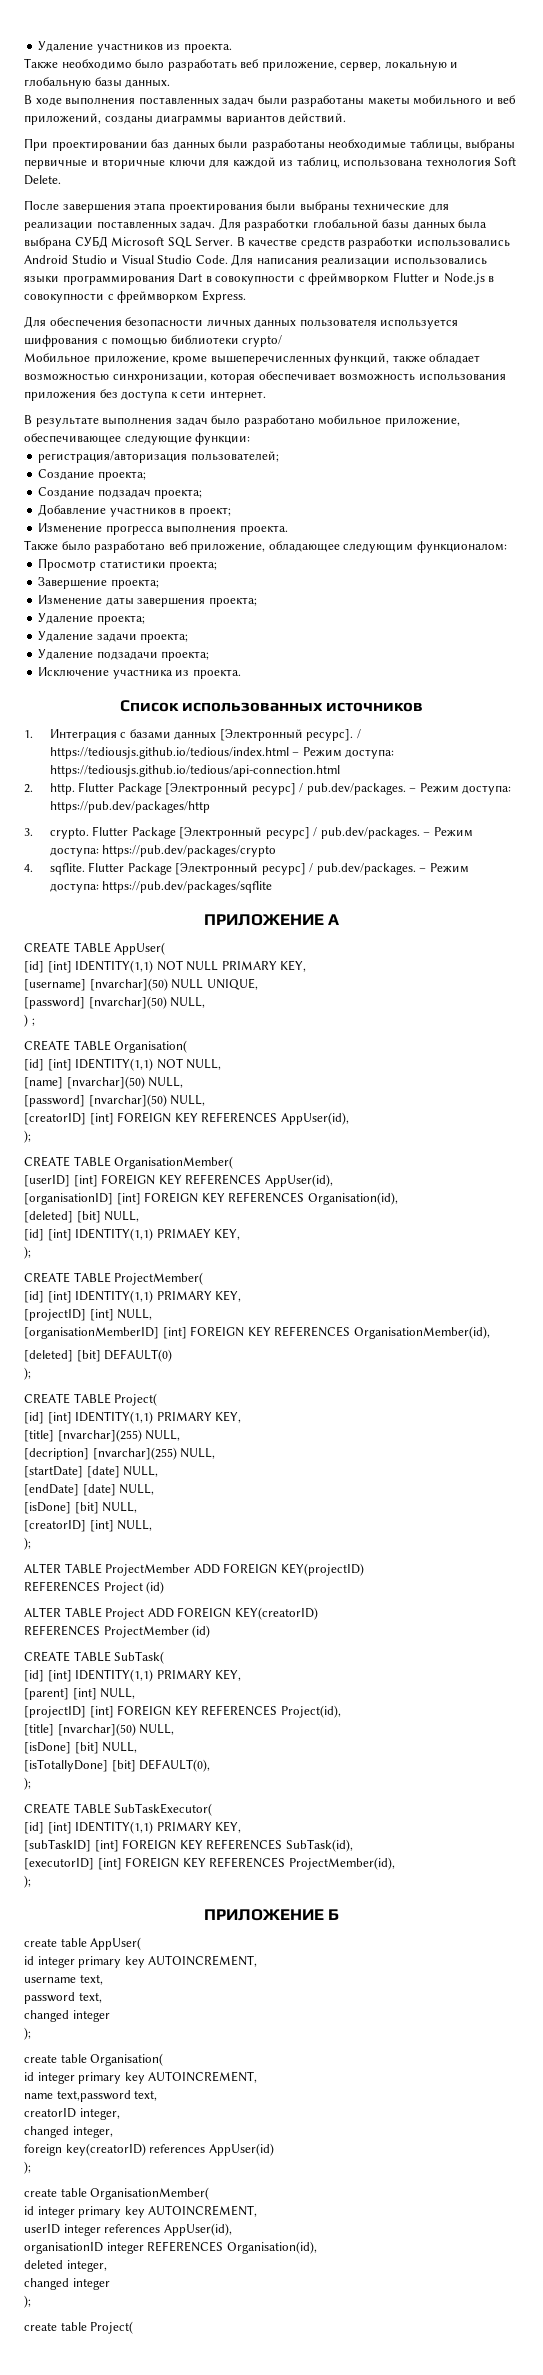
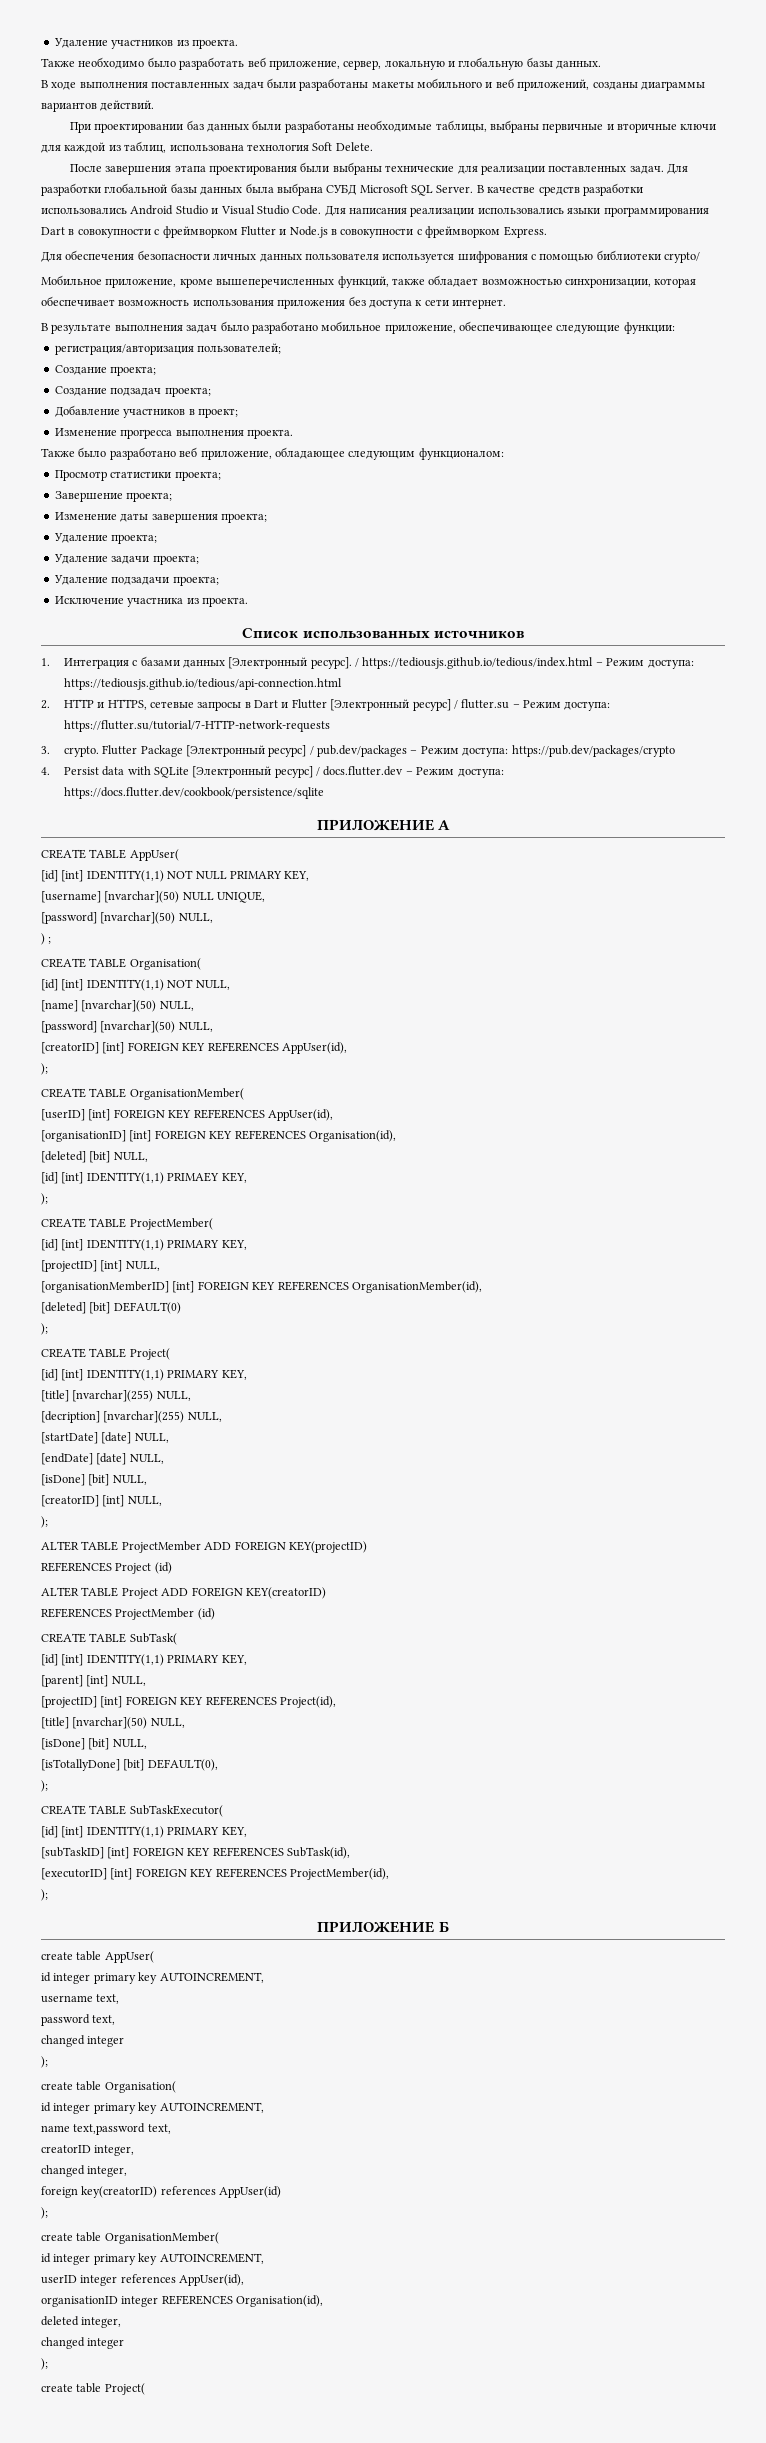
- 2. http. Flutter Package [Электронный ресурс] / pub.dev/packages. – Режим доступа: https://pub.dev/packages/http
+ 2. HTTP и HTTPS, сетевые запросы в Dart и Flutter [Электронный ресурс] / flutter.su – Режим доступа: https://flutter.su/tutorial/7-HTTP-network-requests
- Flutter Package [Электронный ресурс] / pub.dev/packages. – Режим доступа: https://pub.dev/packages/crypto
+ Flutter Package [Электронный ресурс] / pub.dev/packages – Режим доступа: https://pub.dev/packages/crypto
- 4. sqflite. Flutter Package [Электронный ресурс] / pub.dev/packages. – Режим доступа: https://pub.dev/packages/sqflite
+ 4. Persist data with SQLite [Электронный ресурс] / docs.flutter.dev – Режим доступа: https://docs.flutter.dev/cookbook/persistence/sqlite

